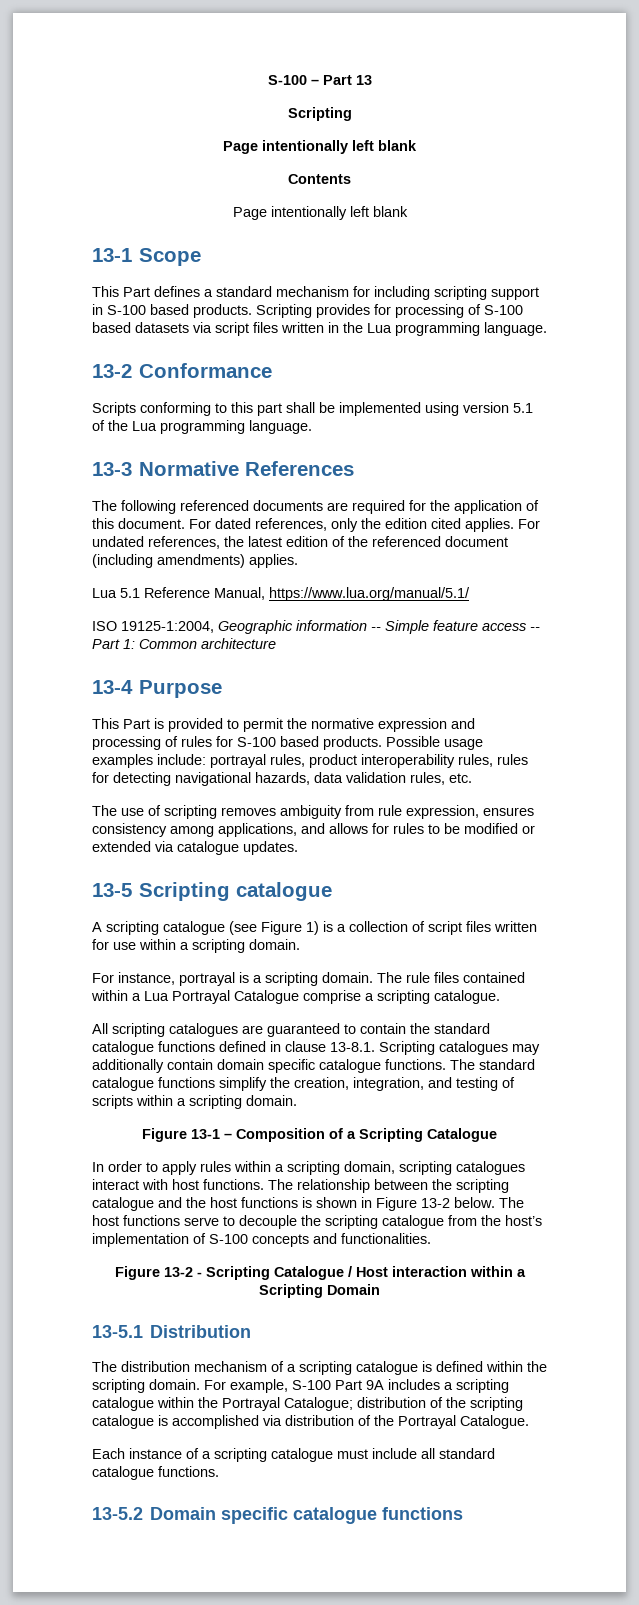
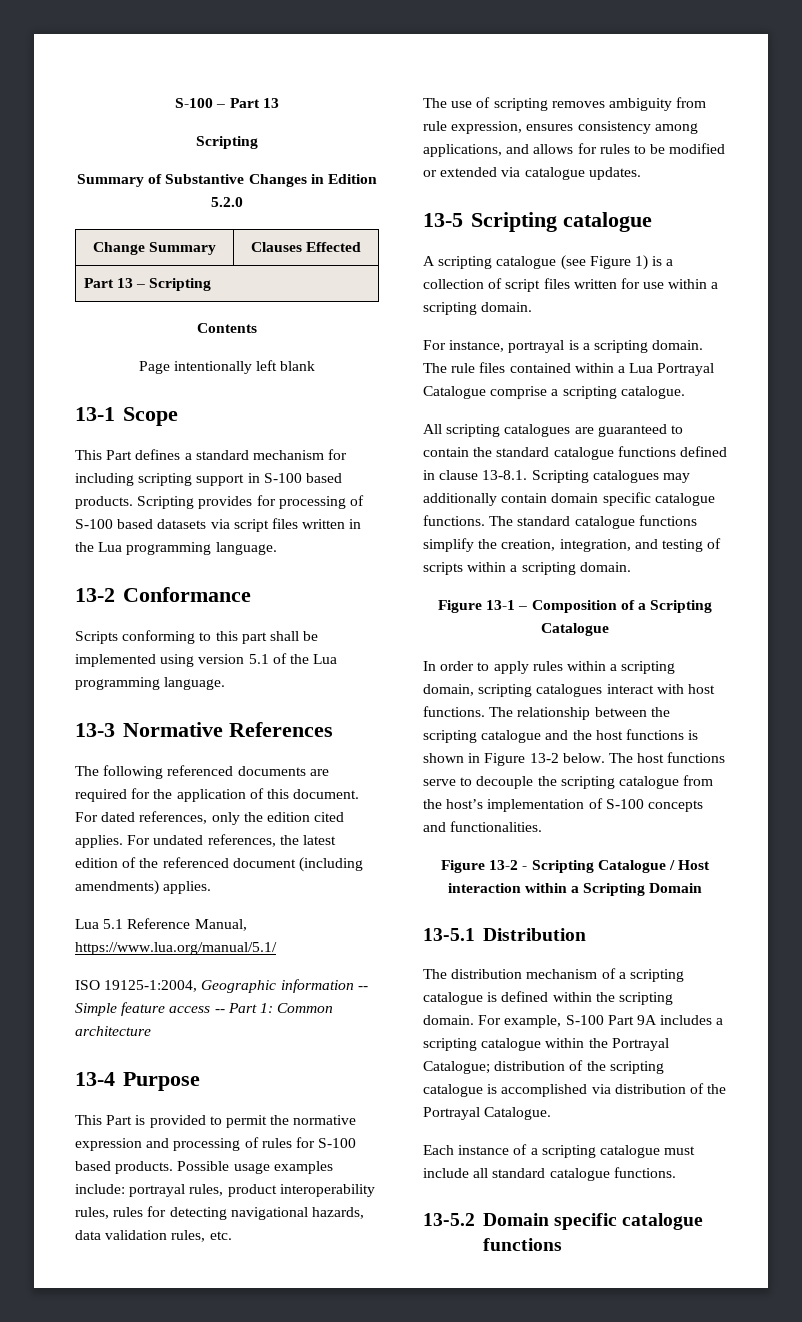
  S-100 – Part 13
  Scripting
- Page intentionally left blank
+ Summary of Substantive Changes in Edition 5.2.0
+ Change Summary | Clauses Effected
+ Part 13 – Scripting

